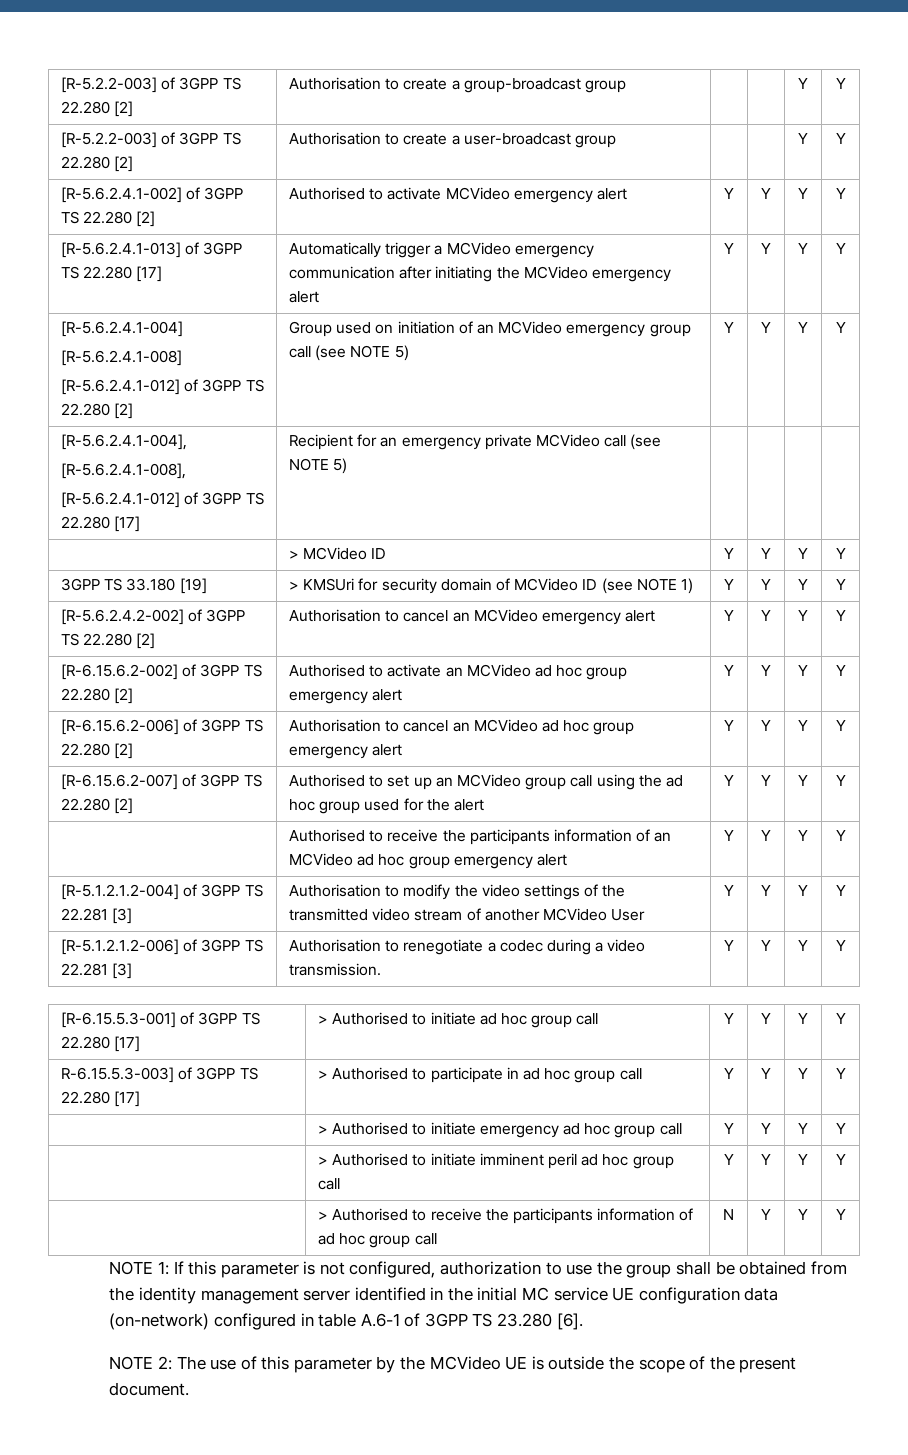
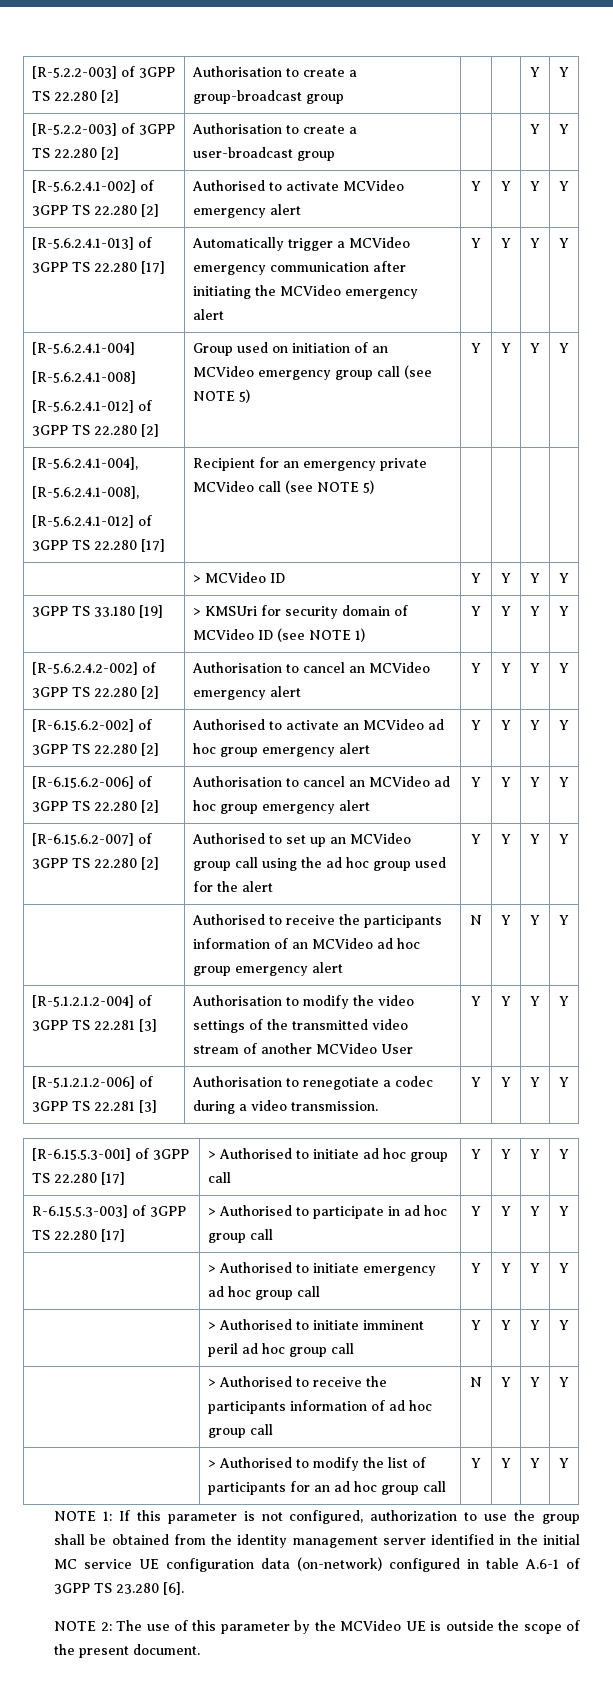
- | Authorised to receive the participants information of an MCVideo ad hoc group emergency alert | Y | Y | Y | Y
+ | Authorised to receive the participants information of an MCVideo ad hoc group emergency alert | N | Y | Y | Y
+ | > Authorised to modify the list of participants for an ad hoc group call | Y | Y | Y | Y

